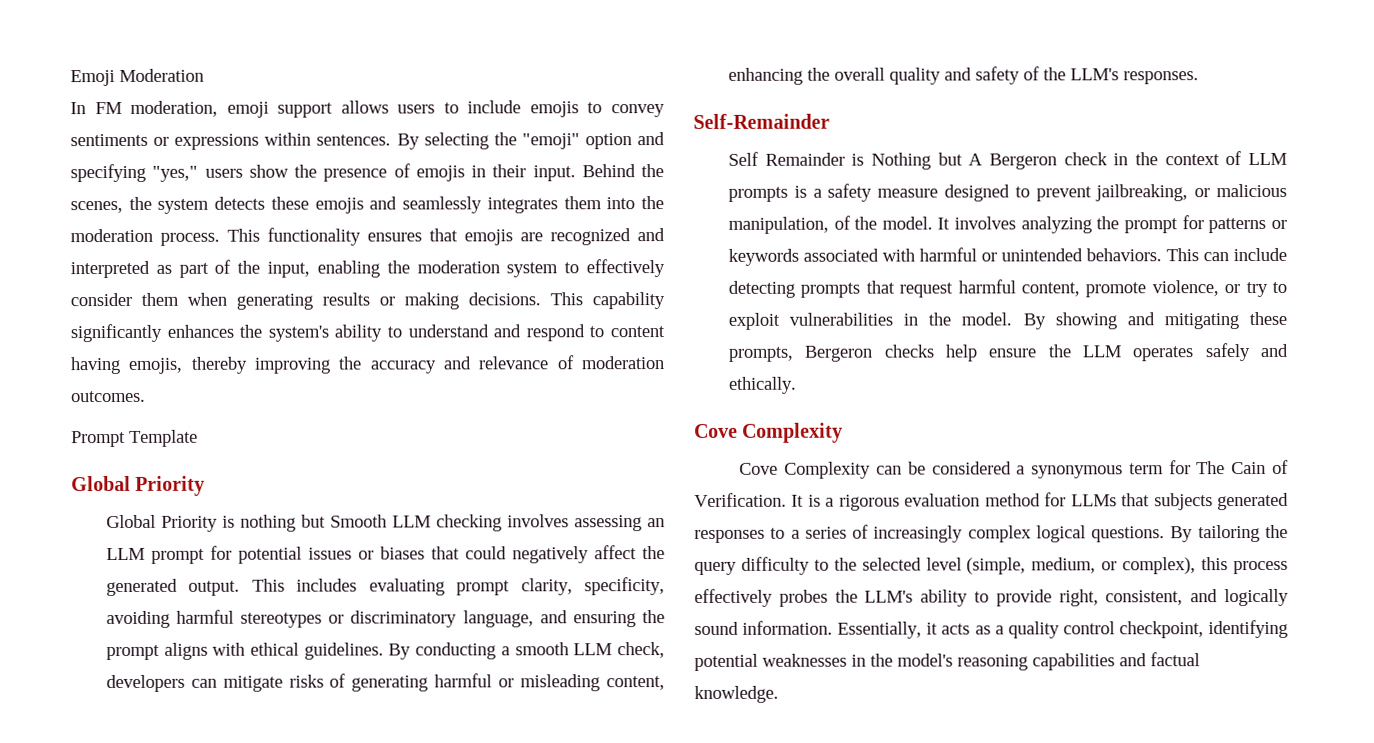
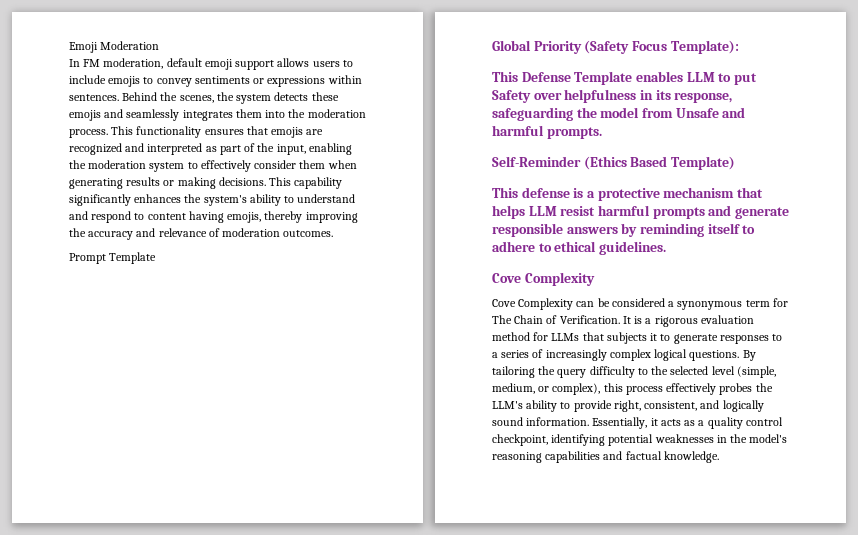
- In FM moderation, emoji support allows users to include emojis to convey sentiments or expressions within sentences.
+ In FM moderation, default emoji support allows users to include emojis to convey sentiments or expressions within sentences.
- By selecting the "emoji" option and specifying "yes," users show the presence of emojis in their input.
  Prompt Template
- Global Priority
- Global Priority is nothing but Smooth LLM checking involves assessing an LLM prompt for potential issues or biases that could negatively affect the generated output. This includes evaluating prompt clarity, specificity, avoiding harmful stereotypes or discriminatory language, and ensuring the prompt aligns with ethical guidelines. By conducting a smooth LLM check, developers can mitigate risks of generating harmful or misleading content, enhancing the overall quality and safety of the LLM's responses.
- Self-Remainder
- Self Remainder is Nothing but A Bergeron check in the context of LLM prompts is a safety measure designed to prevent jailbreaking, or malicious manipulation, of the model. It involves analyzing the prompt for patterns or keywords associated with harmful or unintended behaviors. This can include detecting prompts that request harmful content, promote violence, or try to exploit vulnerabilities in the model. By showing and mitigating these prompts, Bergeron checks help ensure the LLM operates safely and ethically.
+ Global Priority (Safety Focus Template):
+ This Defense Template enables LLM to put Safety over helpfulness in its response, safeguarding the model from Unsafe and harmful prompts.
+ Self-Reminder (Ethics Based Template)
+ This defense is a protective mechanism that helps LLM resist harmful prompts and generate responsible answers by reminding itself to adhere to ethical guidelines.
- Cove Complexity can be considered a synonymous term for The Cain of Verification.
+ Cove Complexity can be considered a synonymous term for The Chain of Verification.
- It is a rigorous evaluation method for LLMs that subjects generated responses to a series of increasingly complex logical questions.
+ It is a rigorous evaluation method for LLMs that subjects it to generate responses to a series of increasingly complex logical questions.

